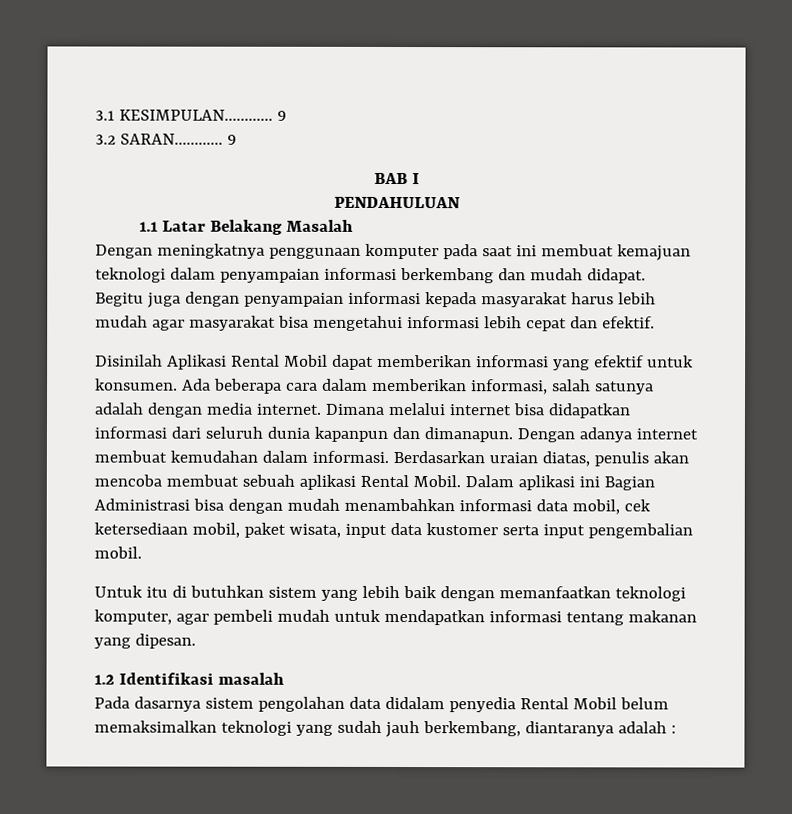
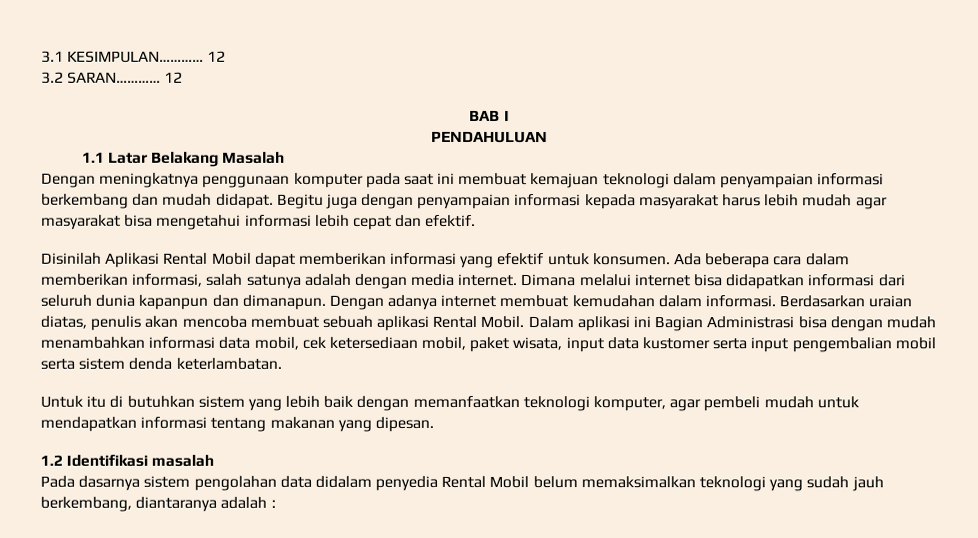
- 3.1 KESIMPULAN………… 9
+ 3.1 KESIMPULAN………… 12
- 3.2 SARAN………… 9
+ 3.2 SARAN………… 12
- Dalam aplikasi ini Bagian Administrasi bisa dengan mudah menambahkan informasi data mobil, cek ketersediaan mobil, paket wisata, input data kustomer serta input pengembalian mobil.
+ Dalam aplikasi ini Bagian Administrasi bisa dengan mudah menambahkan informasi data mobil, cek ketersediaan mobil, paket wisata, input data kustomer serta input pengembalian mobil serta sistem denda keterlambatan.

